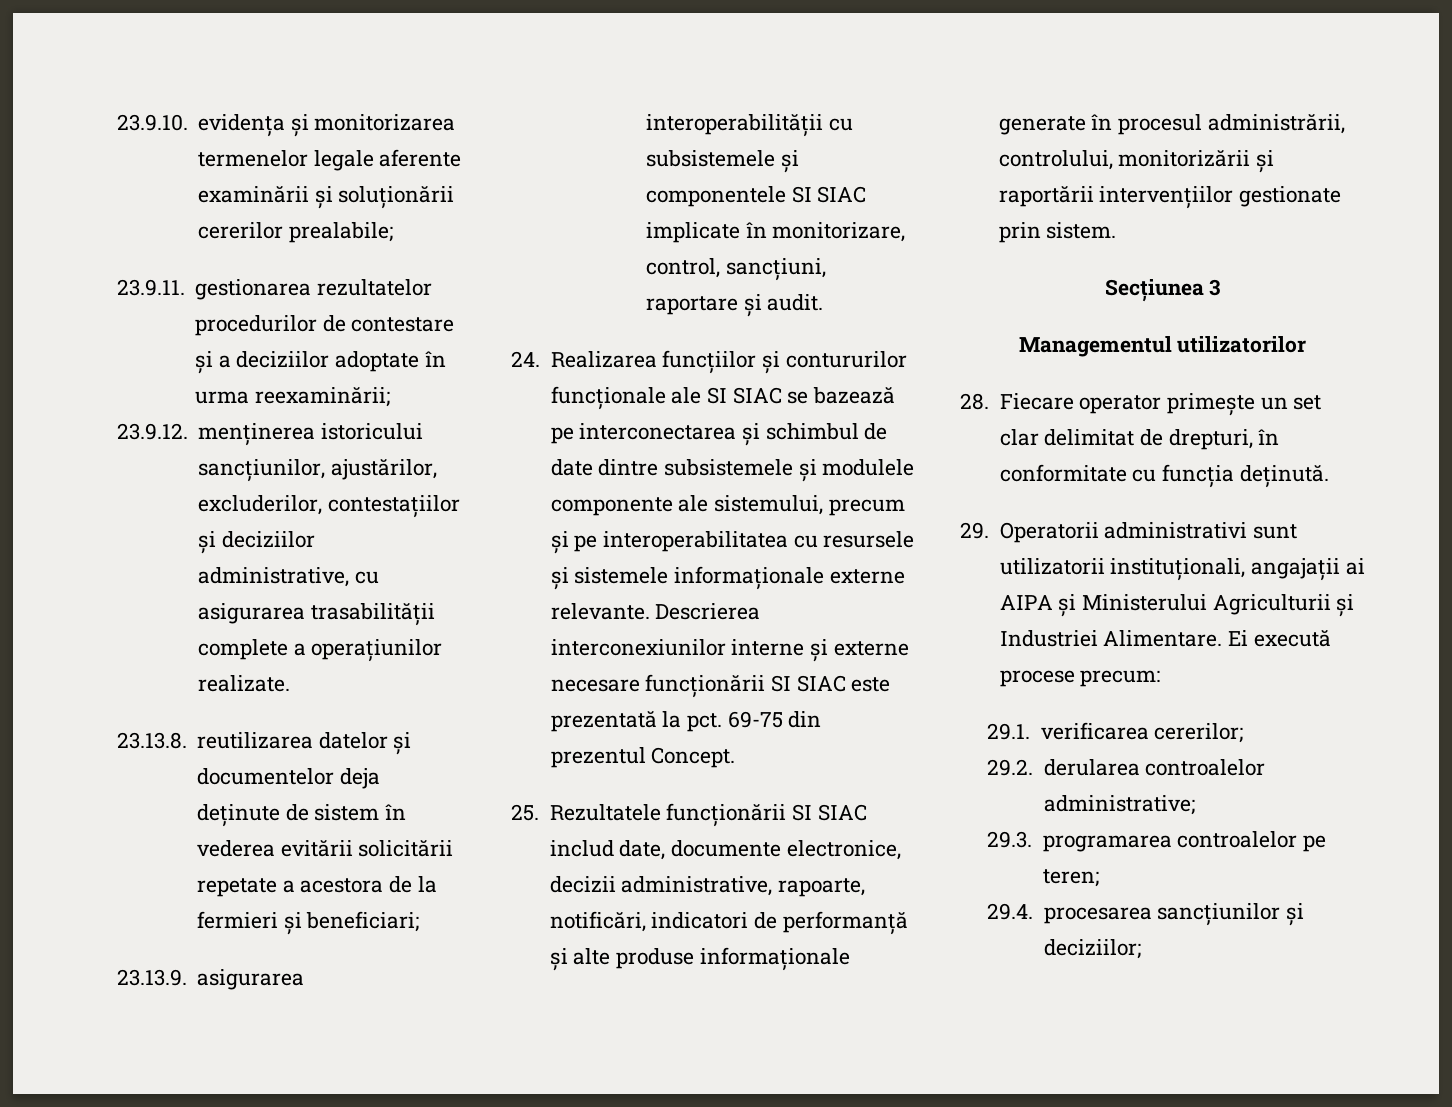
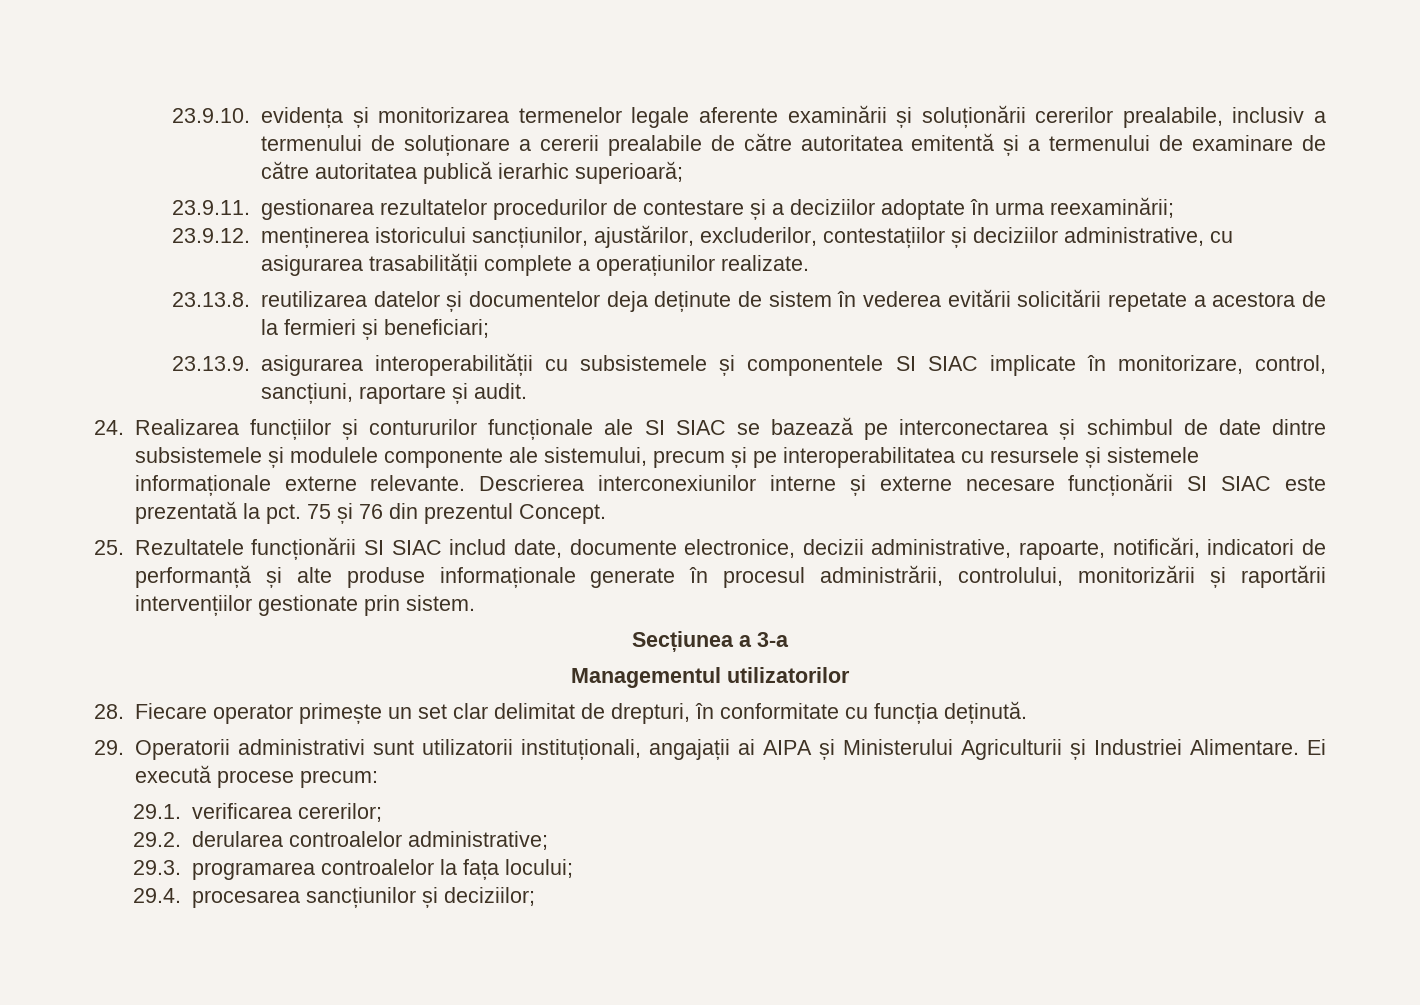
- 23.9.10. evidența și monitorizarea termenelor legale aferente examinării și soluționării cererilor prealabile;
+ 23.9.10. evidența și monitorizarea termenelor legale aferente examinării și soluționării cererilor prealabile, inclusiv a termenului de soluționare a cererii prealabile de către autoritatea emitentă și a termenului de examinare de către autoritatea publică ierarhic superioară;
- 69-75 din prezentul Concept.
+ 75 și 76 din prezentul Concept.
- Secțiunea 3
+ Secțiunea a 3-a
- 29.3. programarea controalelor pe teren;
+ 29.3. programarea controalelor la fața locului;

